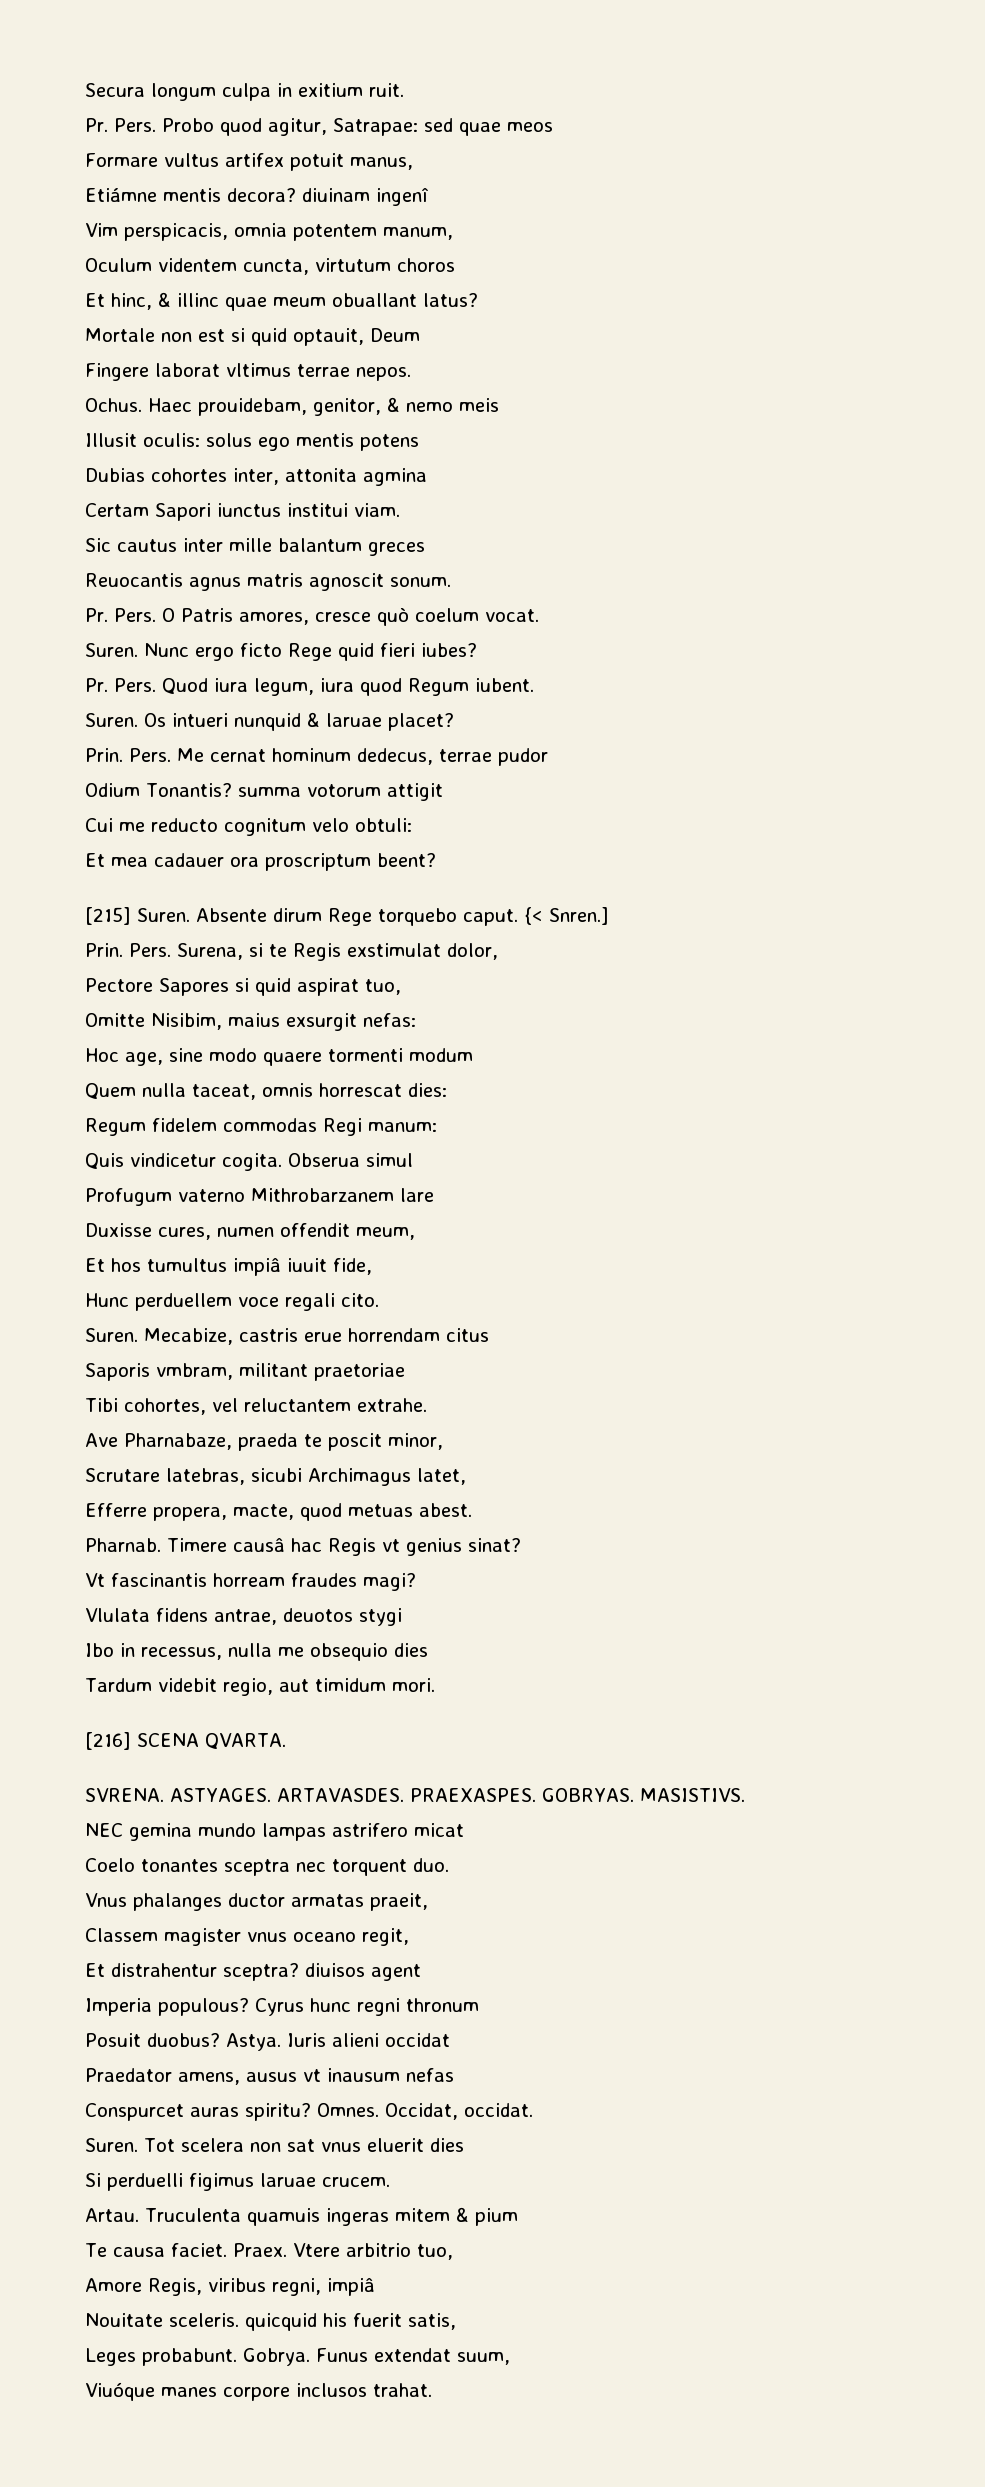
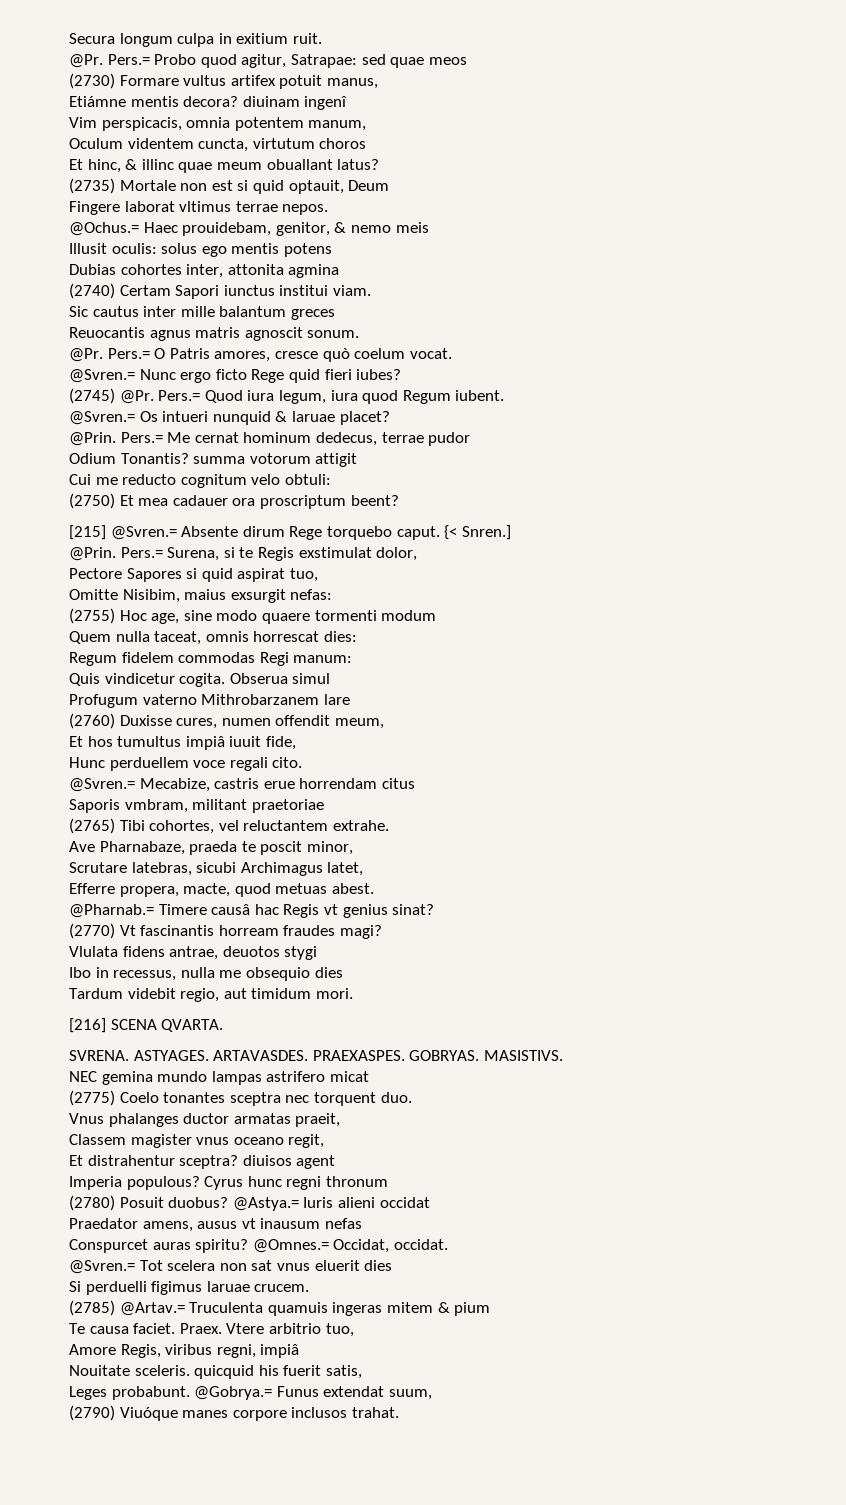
- Pr. Pers. Probo quod agitur, Satrapae: sed quae meos
+ @Pr. Pers.= Probo quod agitur, Satrapae: sed quae meos
- Formare vultus artifex potuit manus,
+ (2730) Formare vultus artifex potuit manus,
- Mortale non est si quid optauit, Deum
+ (2735) Mortale non est si quid optauit, Deum
- Ochus. Haec prouidebam, genitor, & nemo meis
+ @Ochus.= Haec prouidebam, genitor, & nemo meis
- Certam Sapori iunctus institui viam.
+ (2740) Certam Sapori iunctus institui viam.
- Pr. Pers. O Patris amores, cresce quò coelum vocat.
+ @Pr. Pers.= O Patris amores, cresce quò coelum vocat.
- Suren. Nunc ergo ficto Rege quid fieri iubes?
+ @Svren.= Nunc ergo ficto Rege quid fieri iubes?
- Pr. Pers. Quod iura legum, iura quod Regum iubent.
+ (2745) @Pr. Pers.= Quod iura legum, iura quod Regum iubent.
- Suren. Os intueri nunquid & laruae placet?
+ @Svren.= Os intueri nunquid & laruae placet?
- Prin. Pers. Me cernat hominum dedecus, terrae pudor
+ @Prin. Pers.= Me cernat hominum dedecus, terrae pudor
- Et mea cadauer ora proscriptum beent?
+ (2750) Et mea cadauer ora proscriptum beent?
- [215] Suren. Absente dirum Rege torquebo caput.
+ [215] @Svren.= Absente dirum Rege torquebo caput.
- Prin. Pers. Surena, si te Regis exstimulat dolor,
+ @Prin. Pers.= Surena, si te Regis exstimulat dolor,
- Hoc age, sine modo quaere tormenti modum
+ (2755) Hoc age, sine modo quaere tormenti modum
- Duxisse cures, numen offendit meum,
+ (2760) Duxisse cures, numen offendit meum,
- Suren. Mecabize, castris erue horrendam citus
+ @Svren.= Mecabize, castris erue horrendam citus
- Tibi cohortes, vel reluctantem extrahe.
+ (2765) Tibi cohortes, vel reluctantem extrahe.
- Pharnab. Timere causâ hac Regis vt genius sinat?
+ @Pharnab.= Timere causâ hac Regis vt genius sinat?
- Vt fascinantis horream fraudes magi?
+ (2770) Vt fascinantis horream fraudes magi?
- Coelo tonantes sceptra nec torquent duo.
+ (2775) Coelo tonantes sceptra nec torquent duo.
- Posuit duobus?
+ (2780) Posuit duobus?
- Astya. Iuris alieni occidat
+ @Astya.= Iuris alieni occidat
- Omnes. Occidat, occidat.
+ @Omnes.= Occidat, occidat.
- Suren. Tot scelera non sat vnus eluerit dies
+ @Svren.= Tot scelera non sat vnus eluerit dies
- Artau. Truculenta quamuis ingeras mitem & pium
+ (2785) @Artav.= Truculenta quamuis ingeras mitem & pium
- Gobrya. Funus extendat suum,
+ @Gobrya.= Funus extendat suum,
- Viuóque manes corpore inclusos trahat.
+ (2790) Viuóque manes corpore inclusos trahat.

